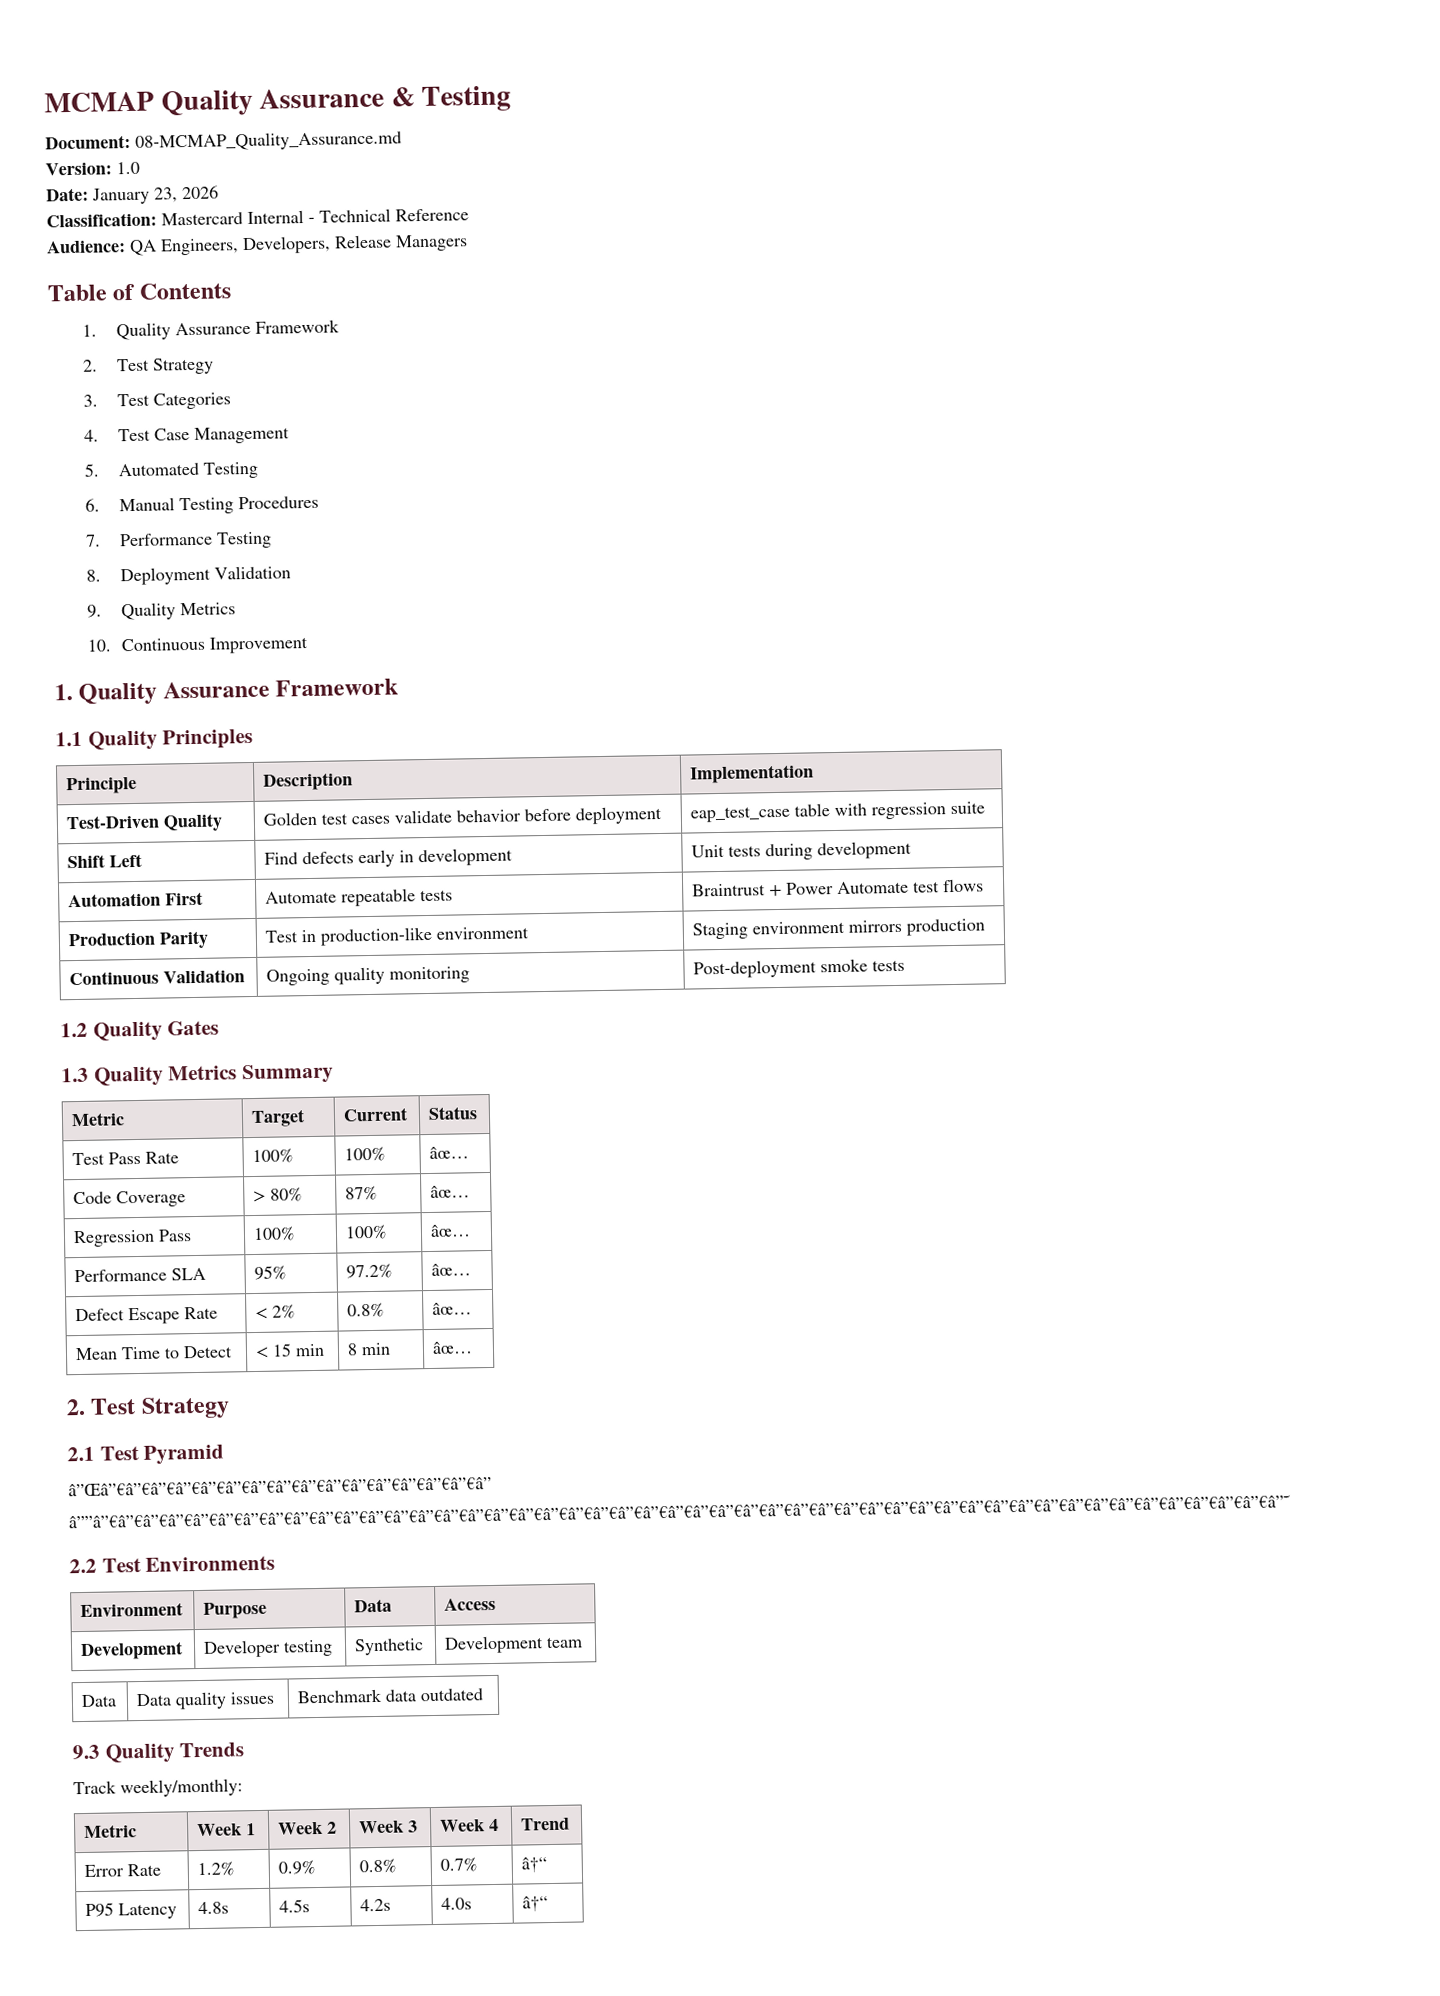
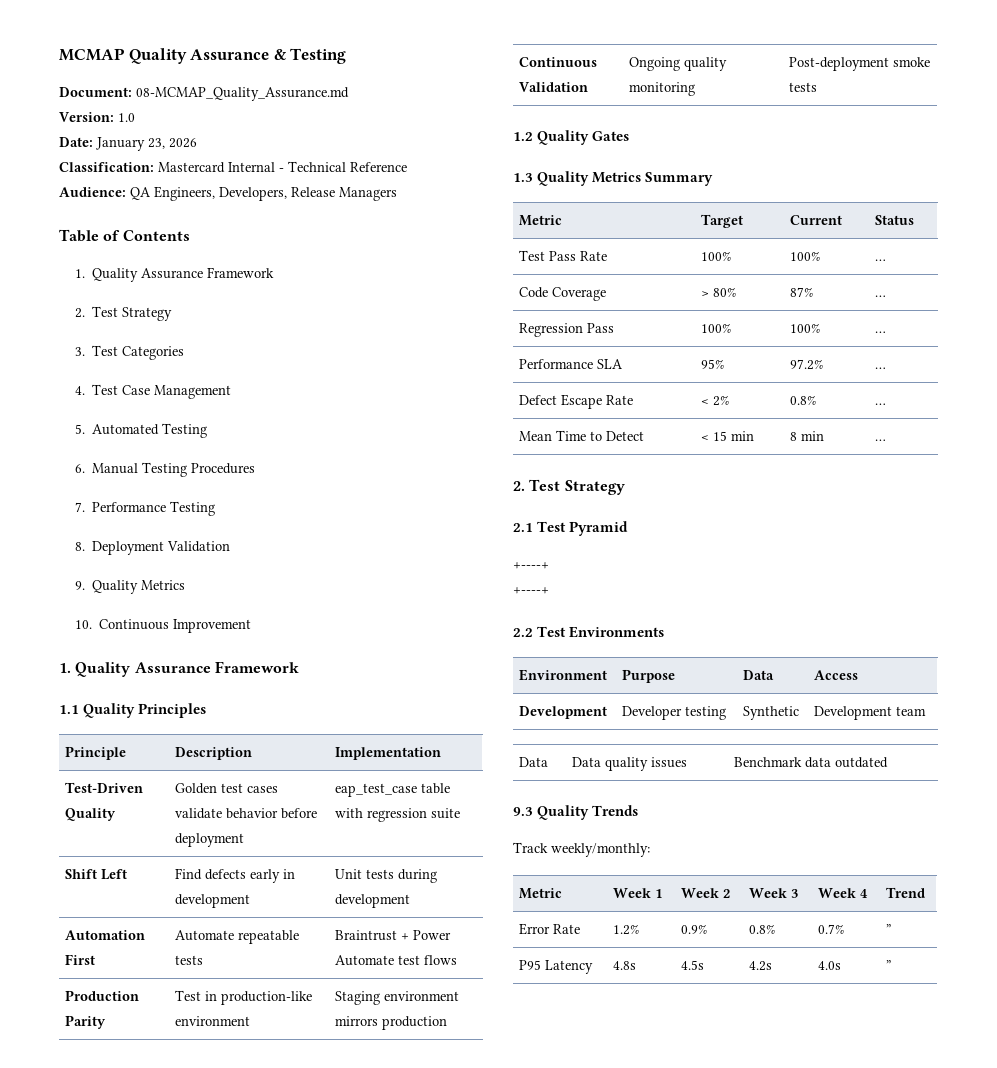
- Test Pass Rate | 100% | 100% | âœ…
+ Test Pass Rate | 100% | 100% | …
- Code Coverage | > 80% | 87% | âœ…
+ Code Coverage | > 80% | 87% | …
- Regression Pass | 100% | 100% | âœ…
+ Regression Pass | 100% | 100% | …
- Performance SLA | 95% | 97.2% | âœ…
+ Performance SLA | 95% | 97.2% | …
- Defect Escape Rate | < 2% | 0.8% | âœ…
+ Defect Escape Rate | < 2% | 0.8% | …
- Mean Time to Detect | < 15 min | 8 min | âœ…
+ Mean Time to Detect | < 15 min | 8 min | …
  2.1 Test Pyramid
- â”Œâ”€â”€â”€â”€â”€â”€â”€â”€â”€â”€â”€â”€â”€â”€â”€â”
- â””â”€â”€â”€â”€â”€â”€â”€â”€â”€â”€â”€â”€â”€â”€â”€â”€â”€â”€â”€â”€â”€â”€â”€â”€â”€â”€â”€â”€â”€â”€â”€â”€â”€â”€â”€â”€â”€â”€â”€â”€â”€â”€â”€â”€â”€â”€â”€â”˜
+ +----+
+ +----+
- Error Rate | 1.2% | 0.9% | 0.8% | 0.7% | â†“
+ Error Rate | 1.2% | 0.9% | 0.8% | 0.7% | ”
- P95 Latency | 4.8s | 4.5s | 4.2s | 4.0s | â†“
+ P95 Latency | 4.8s | 4.5s | 4.2s | 4.0s | ”

